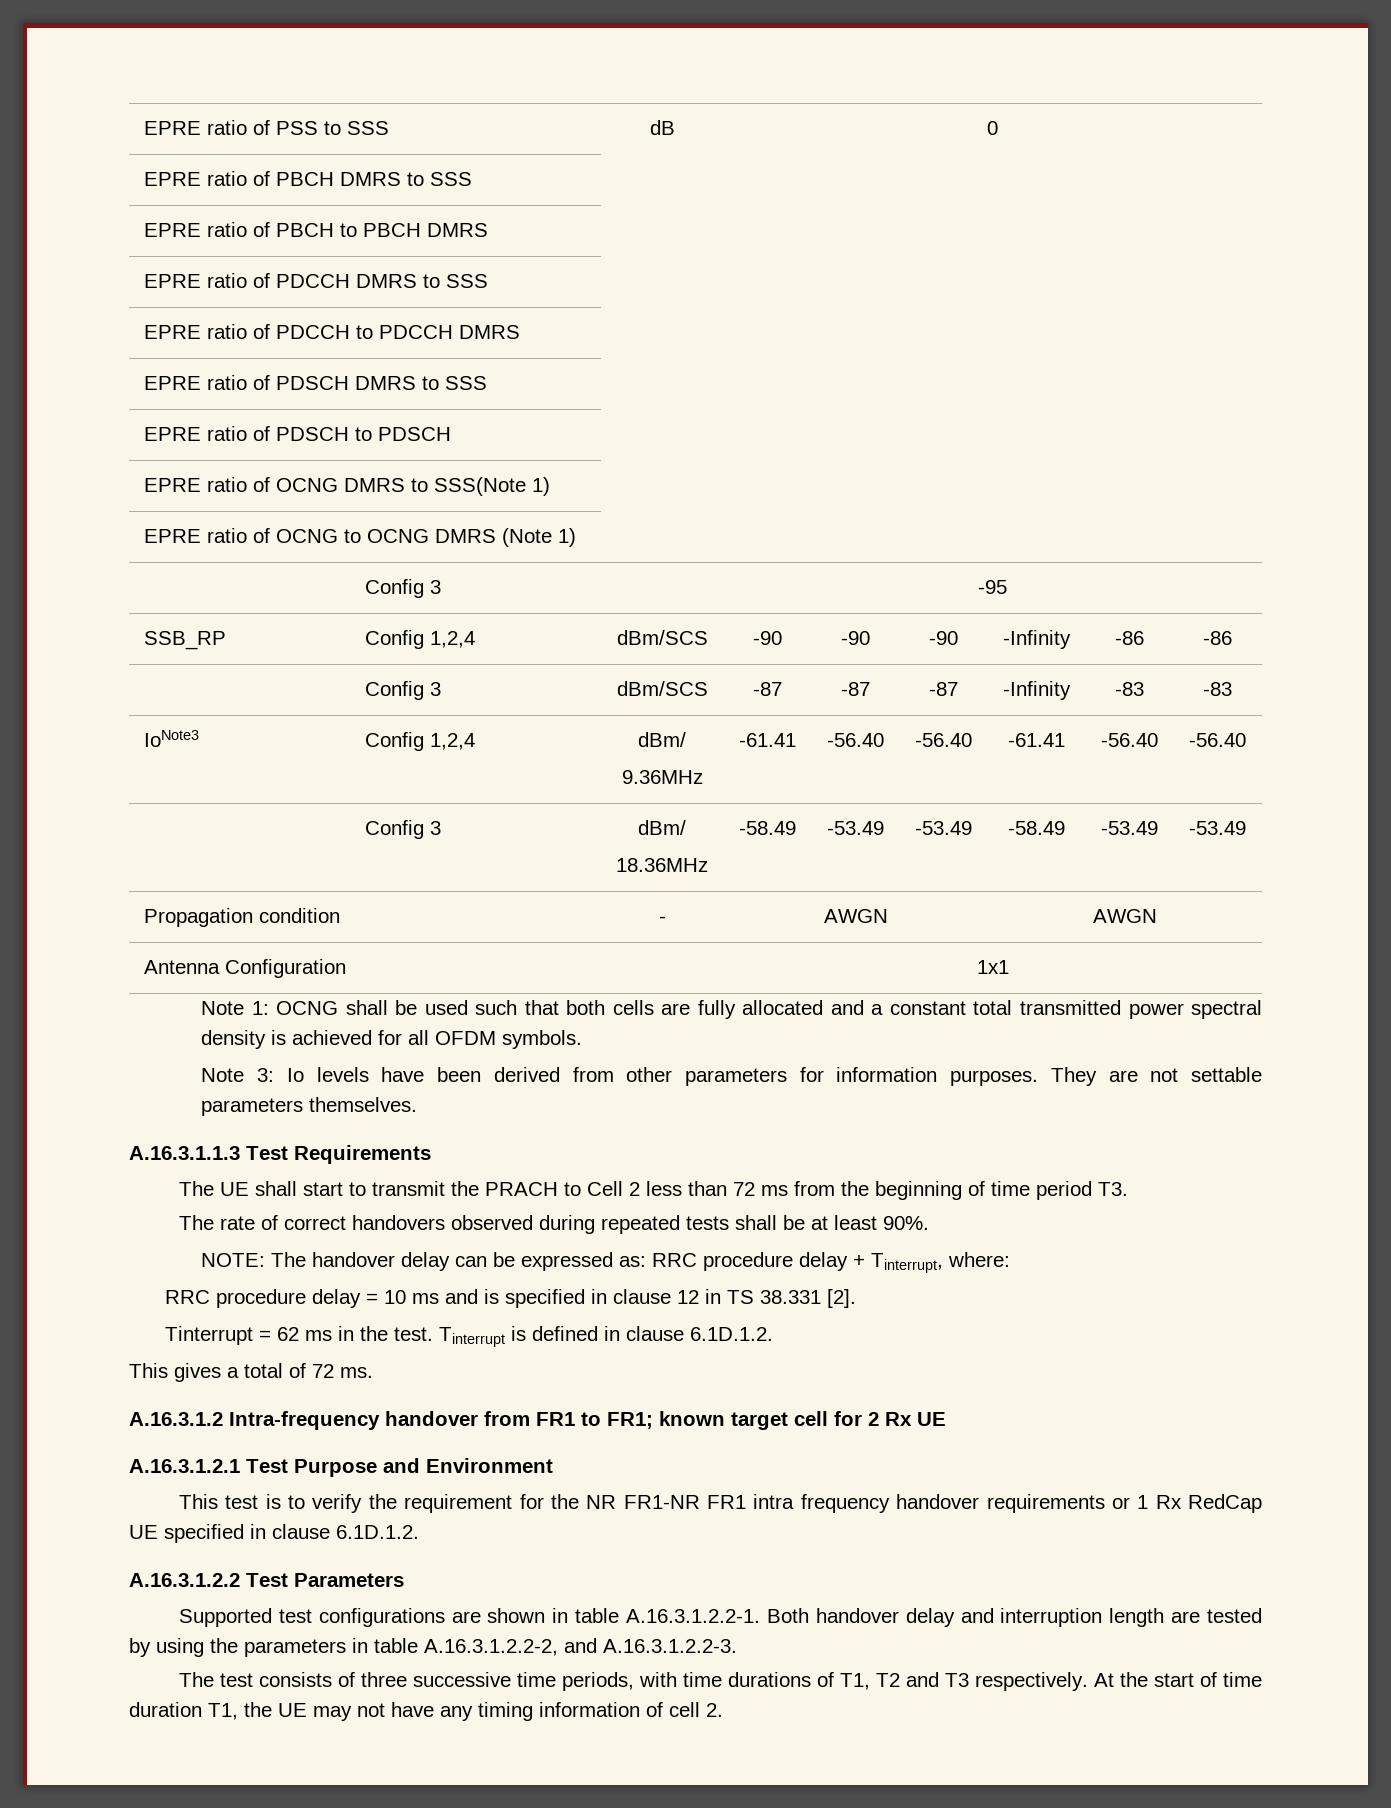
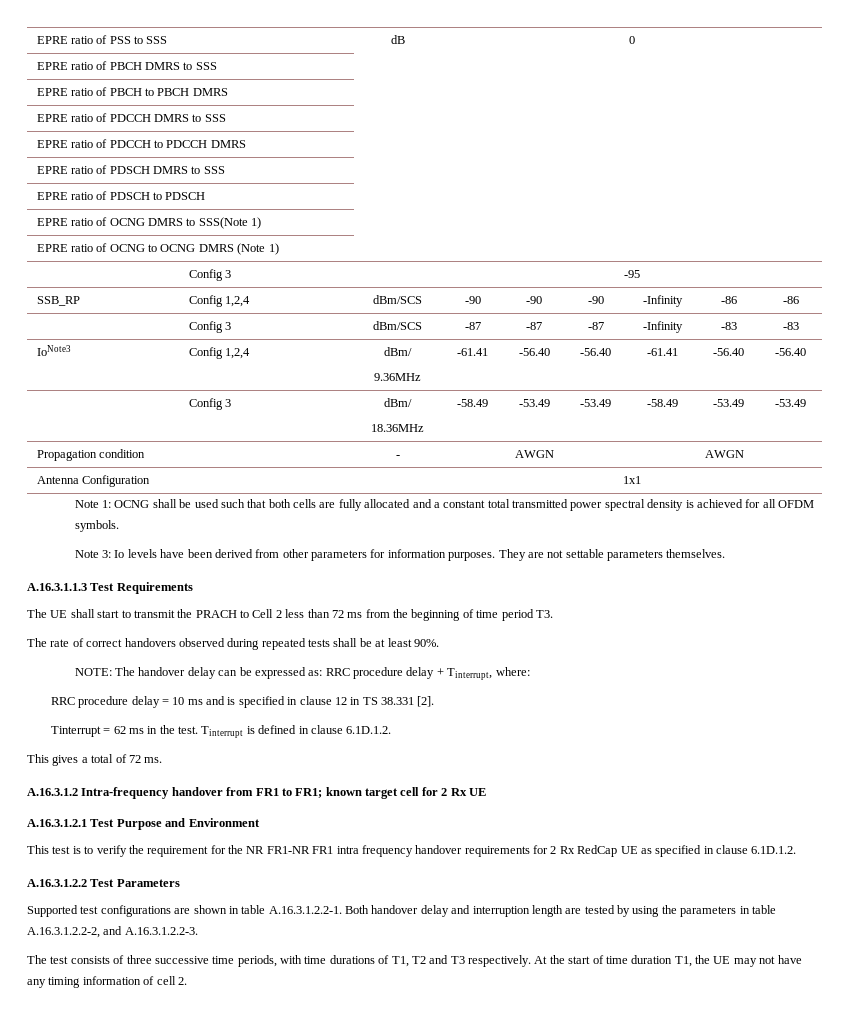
- This test is to verify the requirement for the NR FR1-NR FR1 intra frequency handover requirements or 1 Rx RedCap UE specified in clause 6.1D.1.2.
+ This test is to verify the requirement for the NR FR1-NR FR1 intra frequency handover requirements for 2 Rx RedCap UE as specified in clause 6.1D.1.2.

